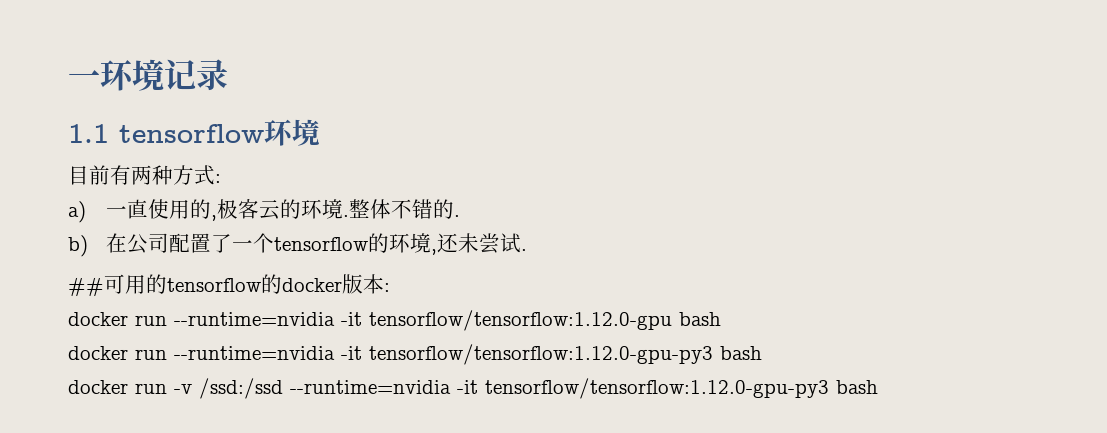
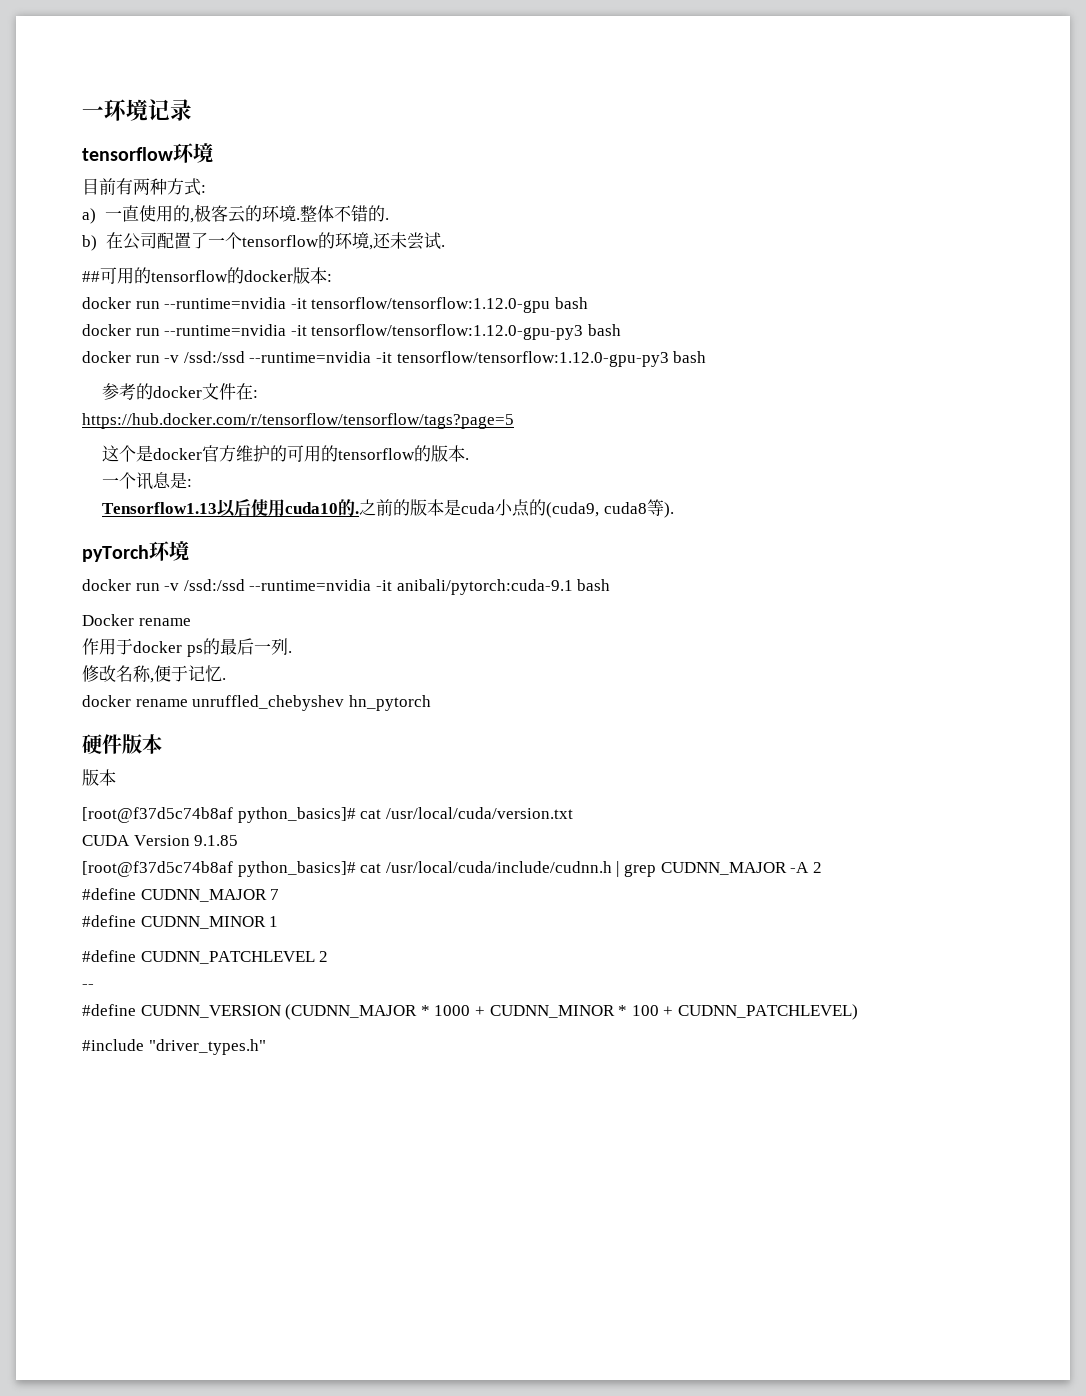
- 1.1 tensorflow环境
+ tensorflow环境
+ 参考的docker文件在:
+ https://hub.docker.com/r/tensorflow/tensorflow/tags?page=5
+ 这个是docker官方维护的可用的tensorflow的版本.
+ 一个讯息是:
+ Tensorflow1.13以后使用cuda10的.之前的版本是cuda小点的(cuda9, cuda8等).
+ pyTorch环境
+ docker run -v /ssd:/ssd --runtime=nvidia -it anibali/pytorch:cuda-9.1 bash
+ Docker rename
+ 作用于docker ps的最后一列.
+ 修改名称,便于记忆.
+ docker rename unruffled_chebyshev hn_pytorch
+ 硬件版本
+ 版本
+ [root@f37d5c74b8af python_basics]# cat /usr/local/cuda/version.txt
+ CUDA Version 9.1.85
+ [root@f37d5c74b8af python_basics]# cat /usr/local/cuda/include/cudnn.h | grep CUDNN_MAJOR -A 2
+ #define CUDNN_MAJOR 7
+ #define CUDNN_MINOR 1
+ #define CUDNN_PATCHLEVEL 2
+ --
+ #define CUDNN_VERSION (CUDNN_MAJOR * 1000 + CUDNN_MINOR * 100 + CUDNN_PATCHLEVEL)
+ #include "driver_types.h"

